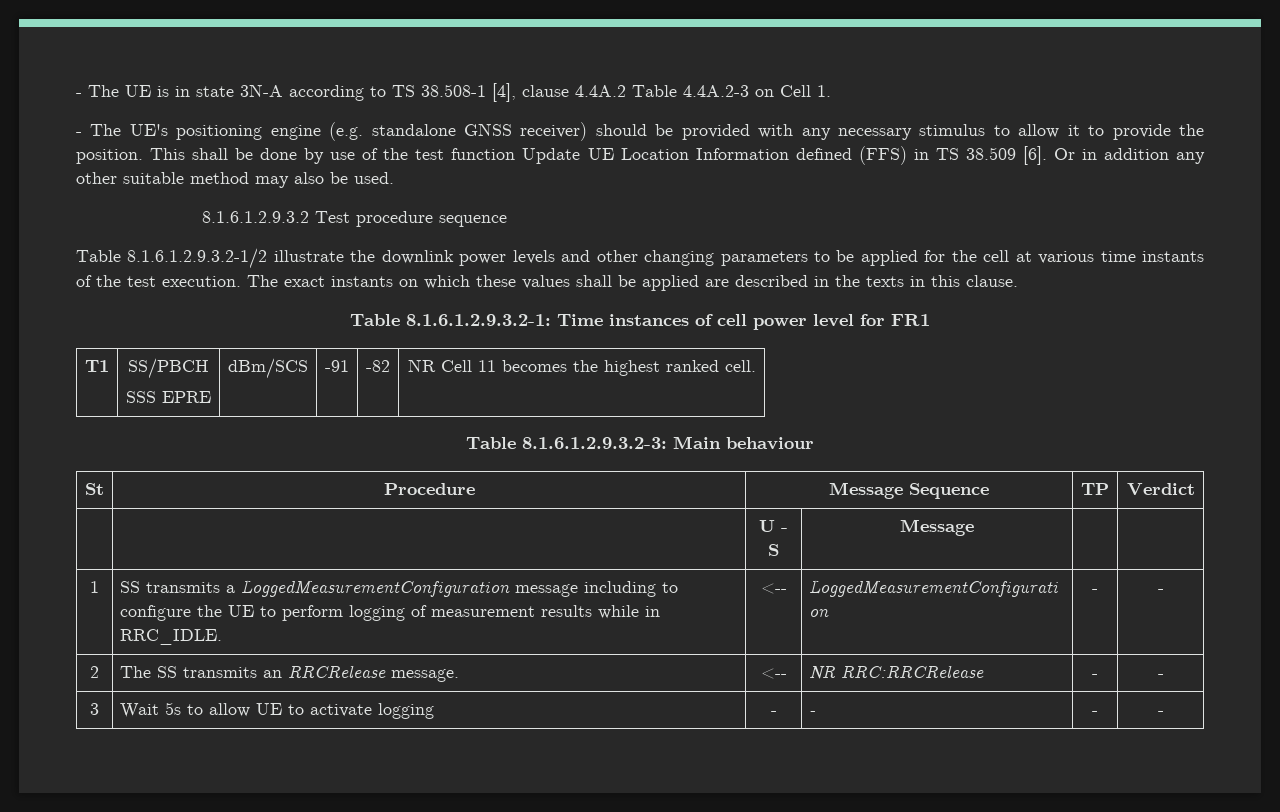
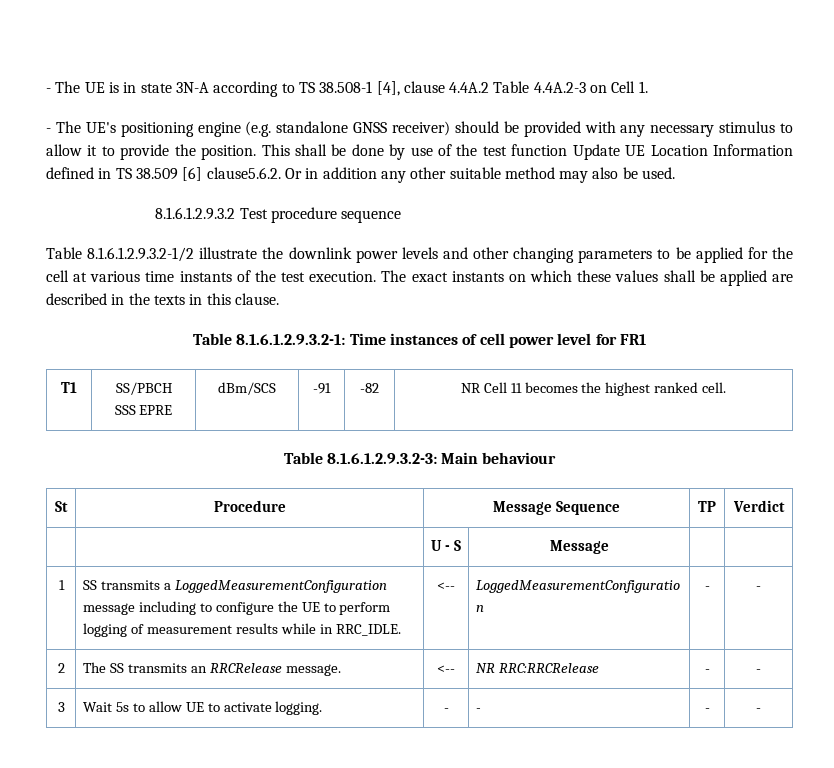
- This shall be done by use of the test function Update UE Location Information defined (FFS) in TS 38.509 [6]. Or in addition any other suitable method may also be used.
+ This shall be done by use of the test function Update UE Location Information defined in TS 38.509 [6] clause5.6.2. Or in addition any other suitable method may also be used.
- 3 | Wait 5s to allow UE to activate logging | - | - | - | -
+ 3 | Wait 5s to allow UE to activate logging. | - | - | - | -

